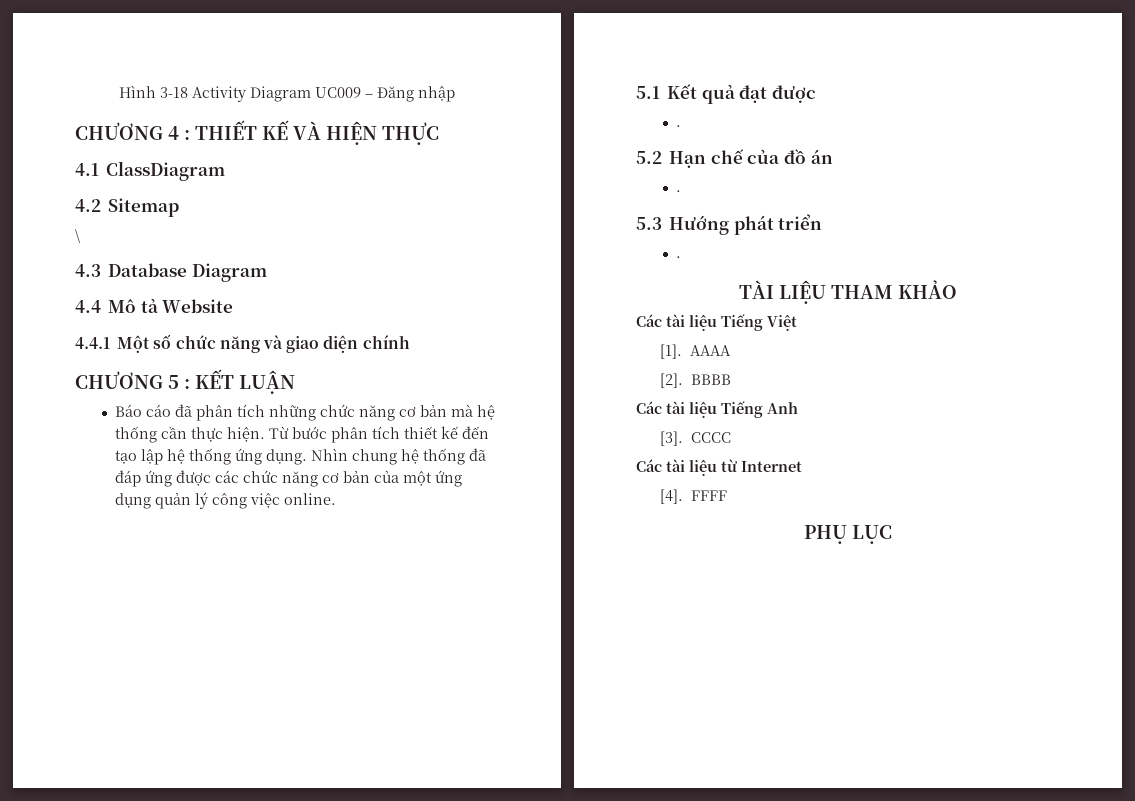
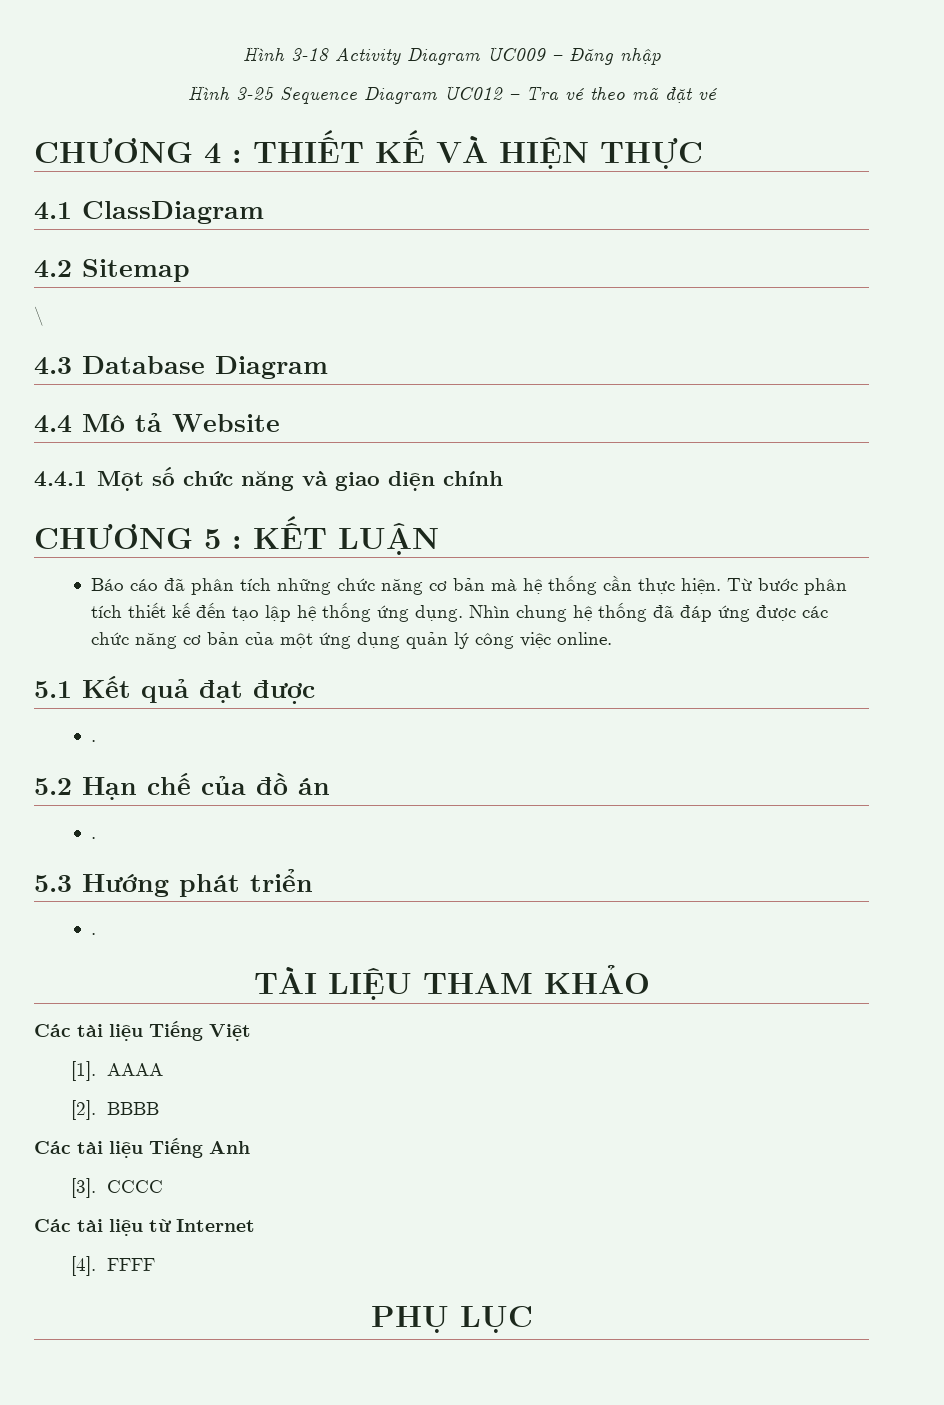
+ Hình 3-25 Sequence Diagram UC012 – Tra vé theo mã đặt vé

